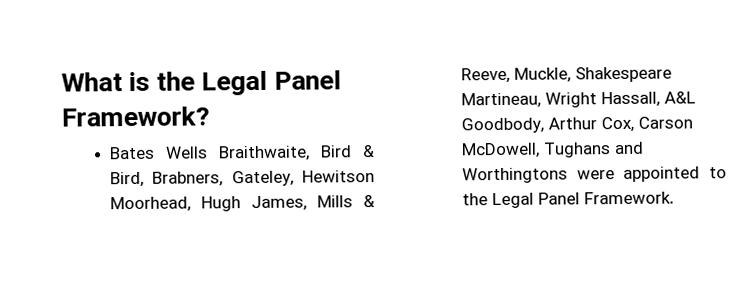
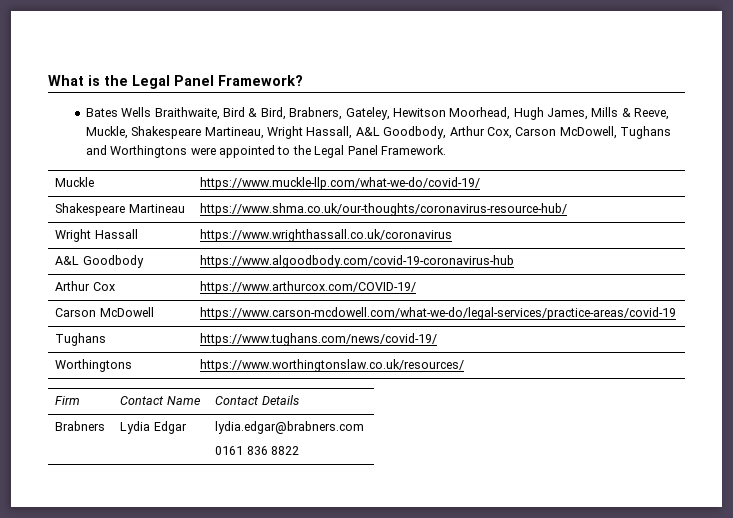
+ Muckle | https://www.muckle-llp.com/what-we-do/covid-19/
+ Shakespeare Martineau | https://www.shma.co.uk/our-thoughts/coronavirus-resource-hub/
+ Wright Hassall | https://www.wrighthassall.co.uk/coronavirus
+ A&L Goodbody | https://www.algoodbody.com/covid-19-coronavirus-hub
+ Arthur Cox | https://www.arthurcox.com/COVID-19/
+ Carson McDowell | https://www.carson-mcdowell.com/what-we-do/legal-services/practice-areas/covid-19
+ Tughans | https://www.tughans.com/news/covid-19/
+ Worthingtons | https://www.worthingtonslaw.co.uk/resources/
+ Firm | Contact Name | Contact Details
+ Brabners | Lydia Edgar | lydia.edgar@brabners.com
+ 0161 836 8822

